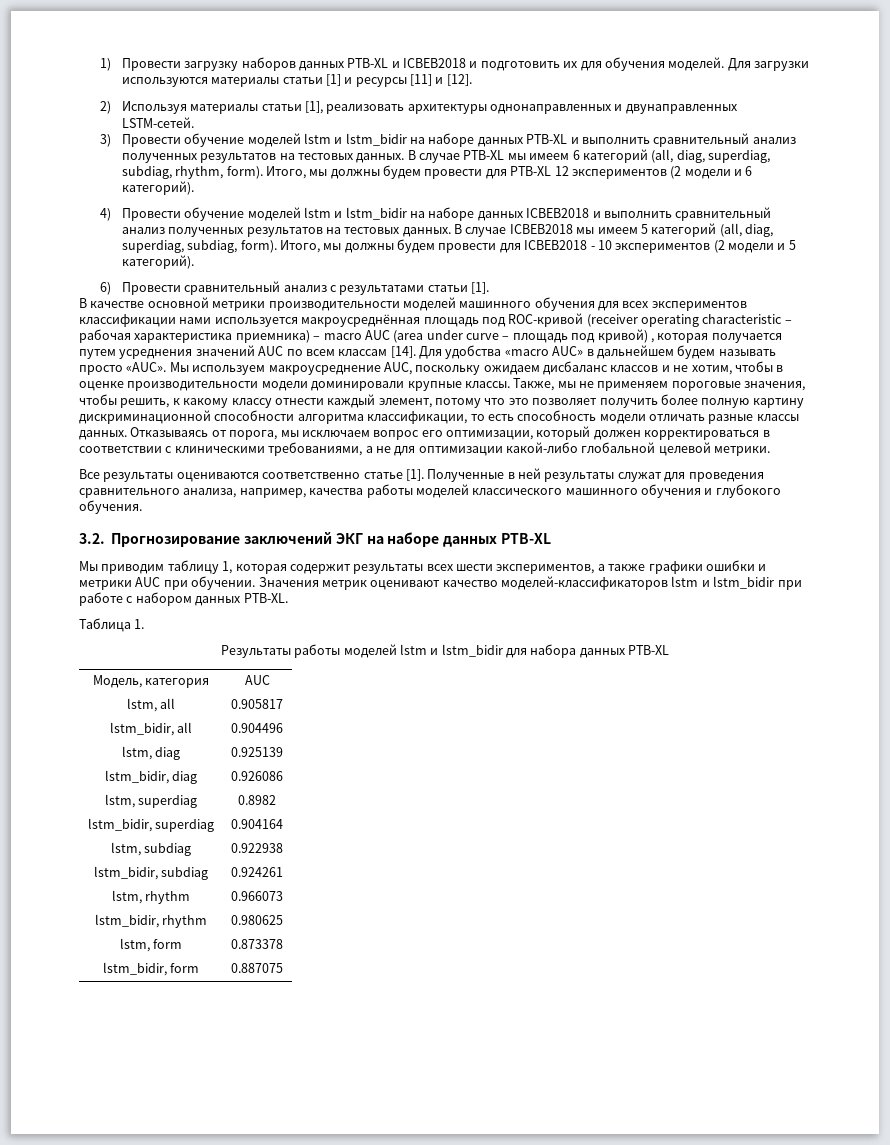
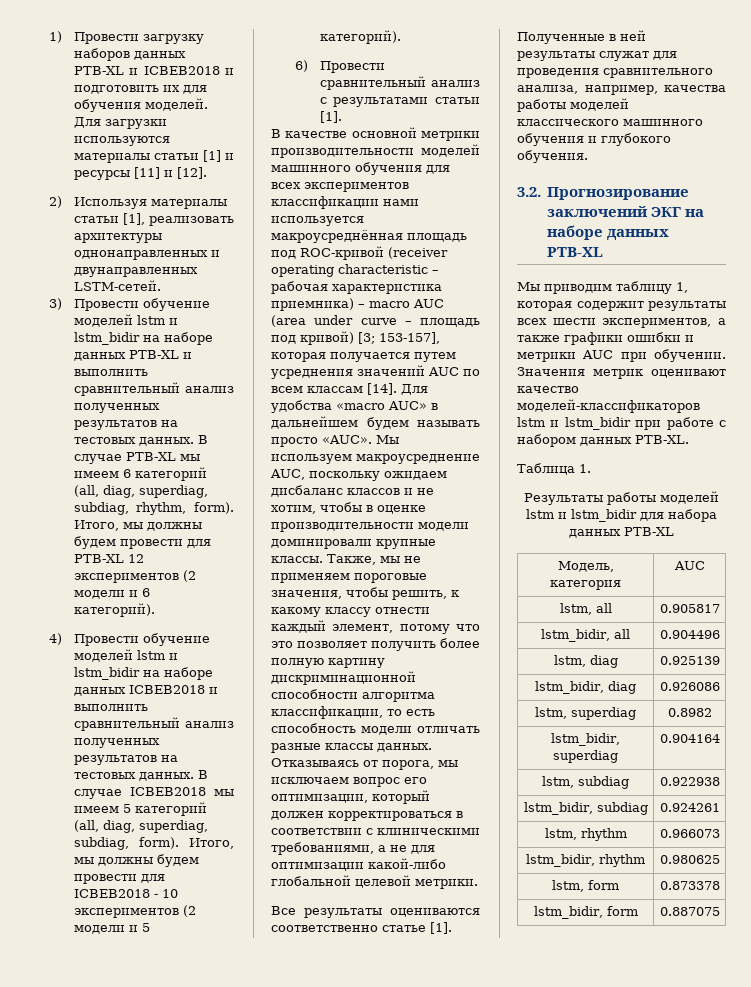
- В качестве основной метрики производительности моделей машинного обучения для всех экспериментов классификации нами используется макроусреднённая площадь под ROC-кривой (receiver operating characteristic – рабочая характеристика приемника) – macro AUC (area under curve – площадь под кривой) , которая получается путем усреднения значений AUC по всем классам [14].
+ В качестве основной метрики производительности моделей машинного обучения для всех экспериментов классификации нами используется макроусреднённая площадь под ROC-кривой (receiver operating characteristic – рабочая характеристика приемника) – macro AUC (area under curve – площадь под кривой) [3; 153-157], которая получается путем усреднения значений AUC по всем классам [14].

